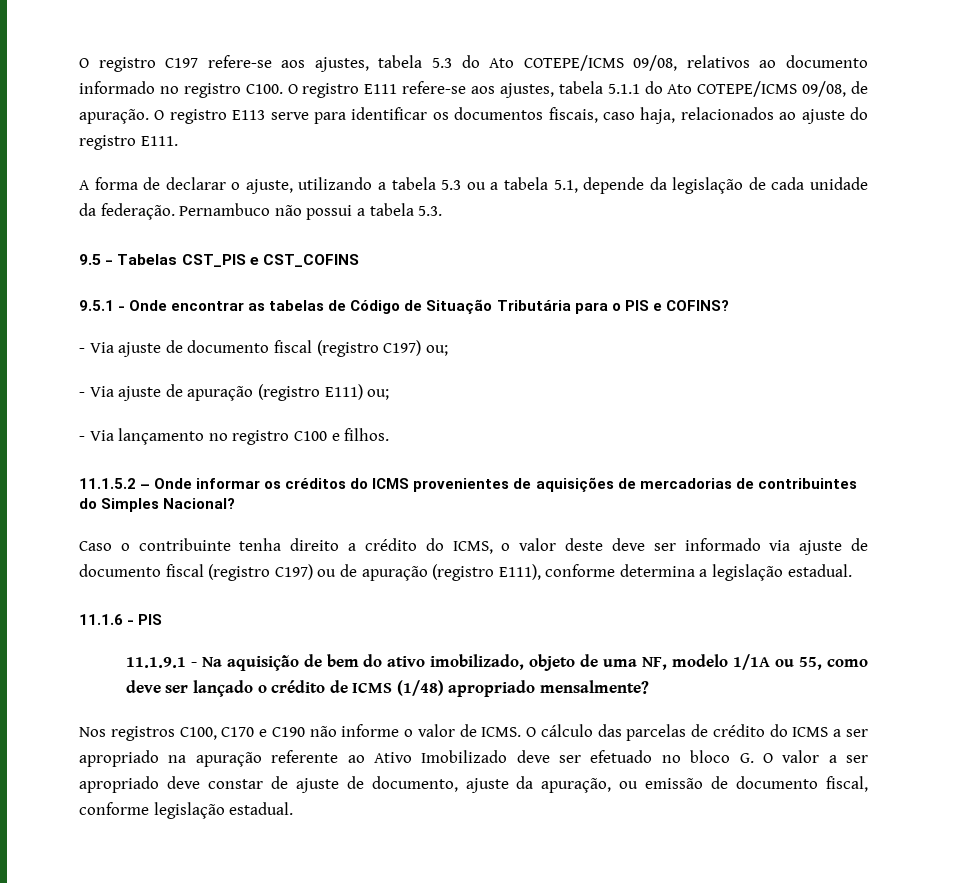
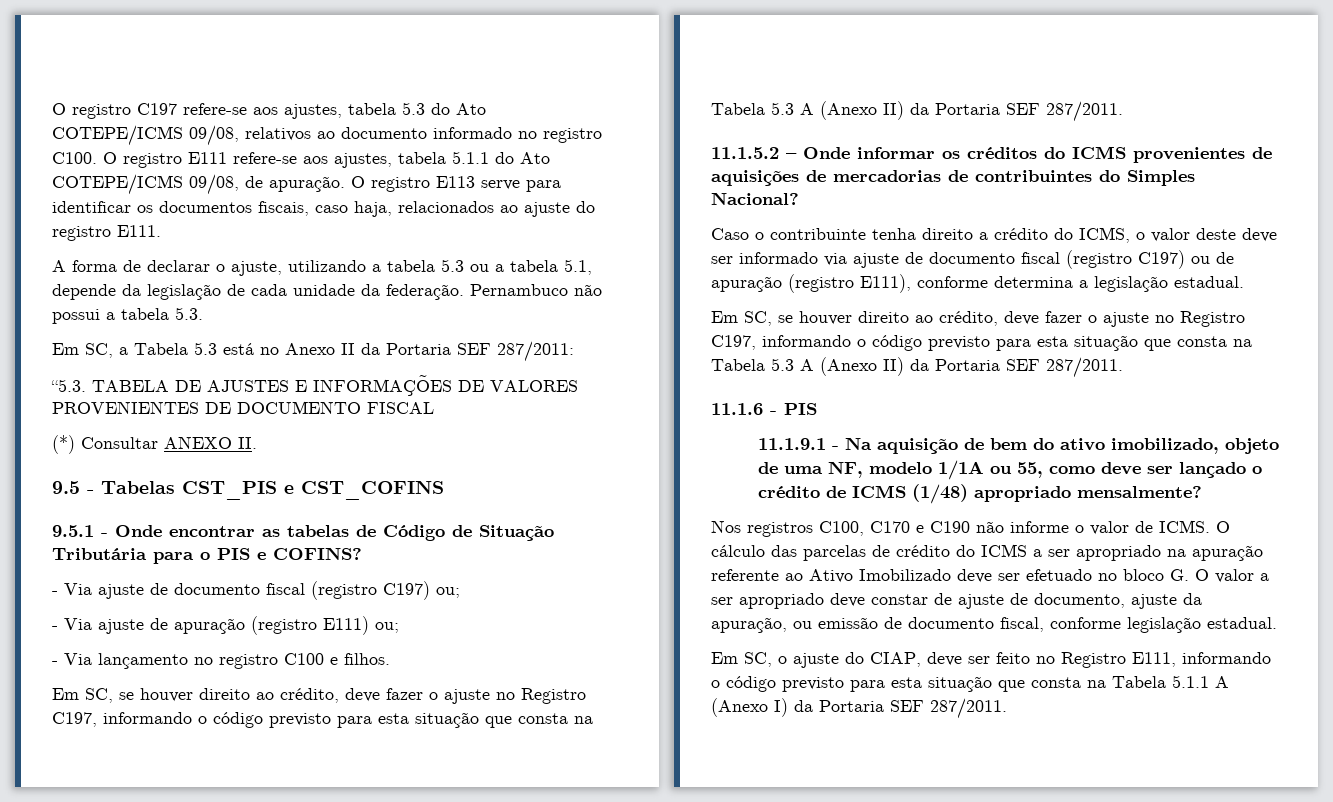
+ Em SC, a Tabela 5.3 está no Anexo II da Portaria SEF 287/2011:
+ “5.3. TABELA DE AJUSTES E INFORMAÇÕES DE VALORES PROVENIENTES DE DOCUMENTO FISCAL
+ (*) Consultar ANEXO II.
  - Via lançamento no registro C100 e filhos.
+ Em SC, se houver direito ao crédito, deve fazer o ajuste no Registro C197, informando o código previsto para esta situação que consta na Tabela 5.3 A (Anexo II) da Portaria SEF 287/2011.
  Caso o contribuinte tenha direito a crédito do ICMS, o valor deste deve ser informado via ajuste de documento fiscal (registro C197) ou de apuração (registro E111), conforme determina a legislação estadual.
+ Em SC, se houver direito ao crédito, deve fazer o ajuste no Registro C197, informando o código previsto para esta situação que consta na Tabela 5.3 A (Anexo II) da Portaria SEF 287/2011.
+ Em SC, o ajuste do CIAP, deve ser feito no Registro E111, informando o código previsto para esta situação que consta na Tabela 5.1.1 A (Anexo I) da Portaria SEF 287/2011.

